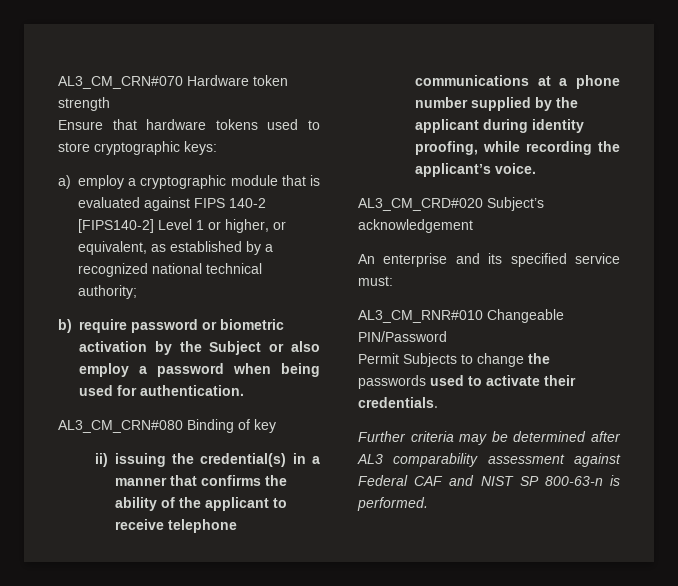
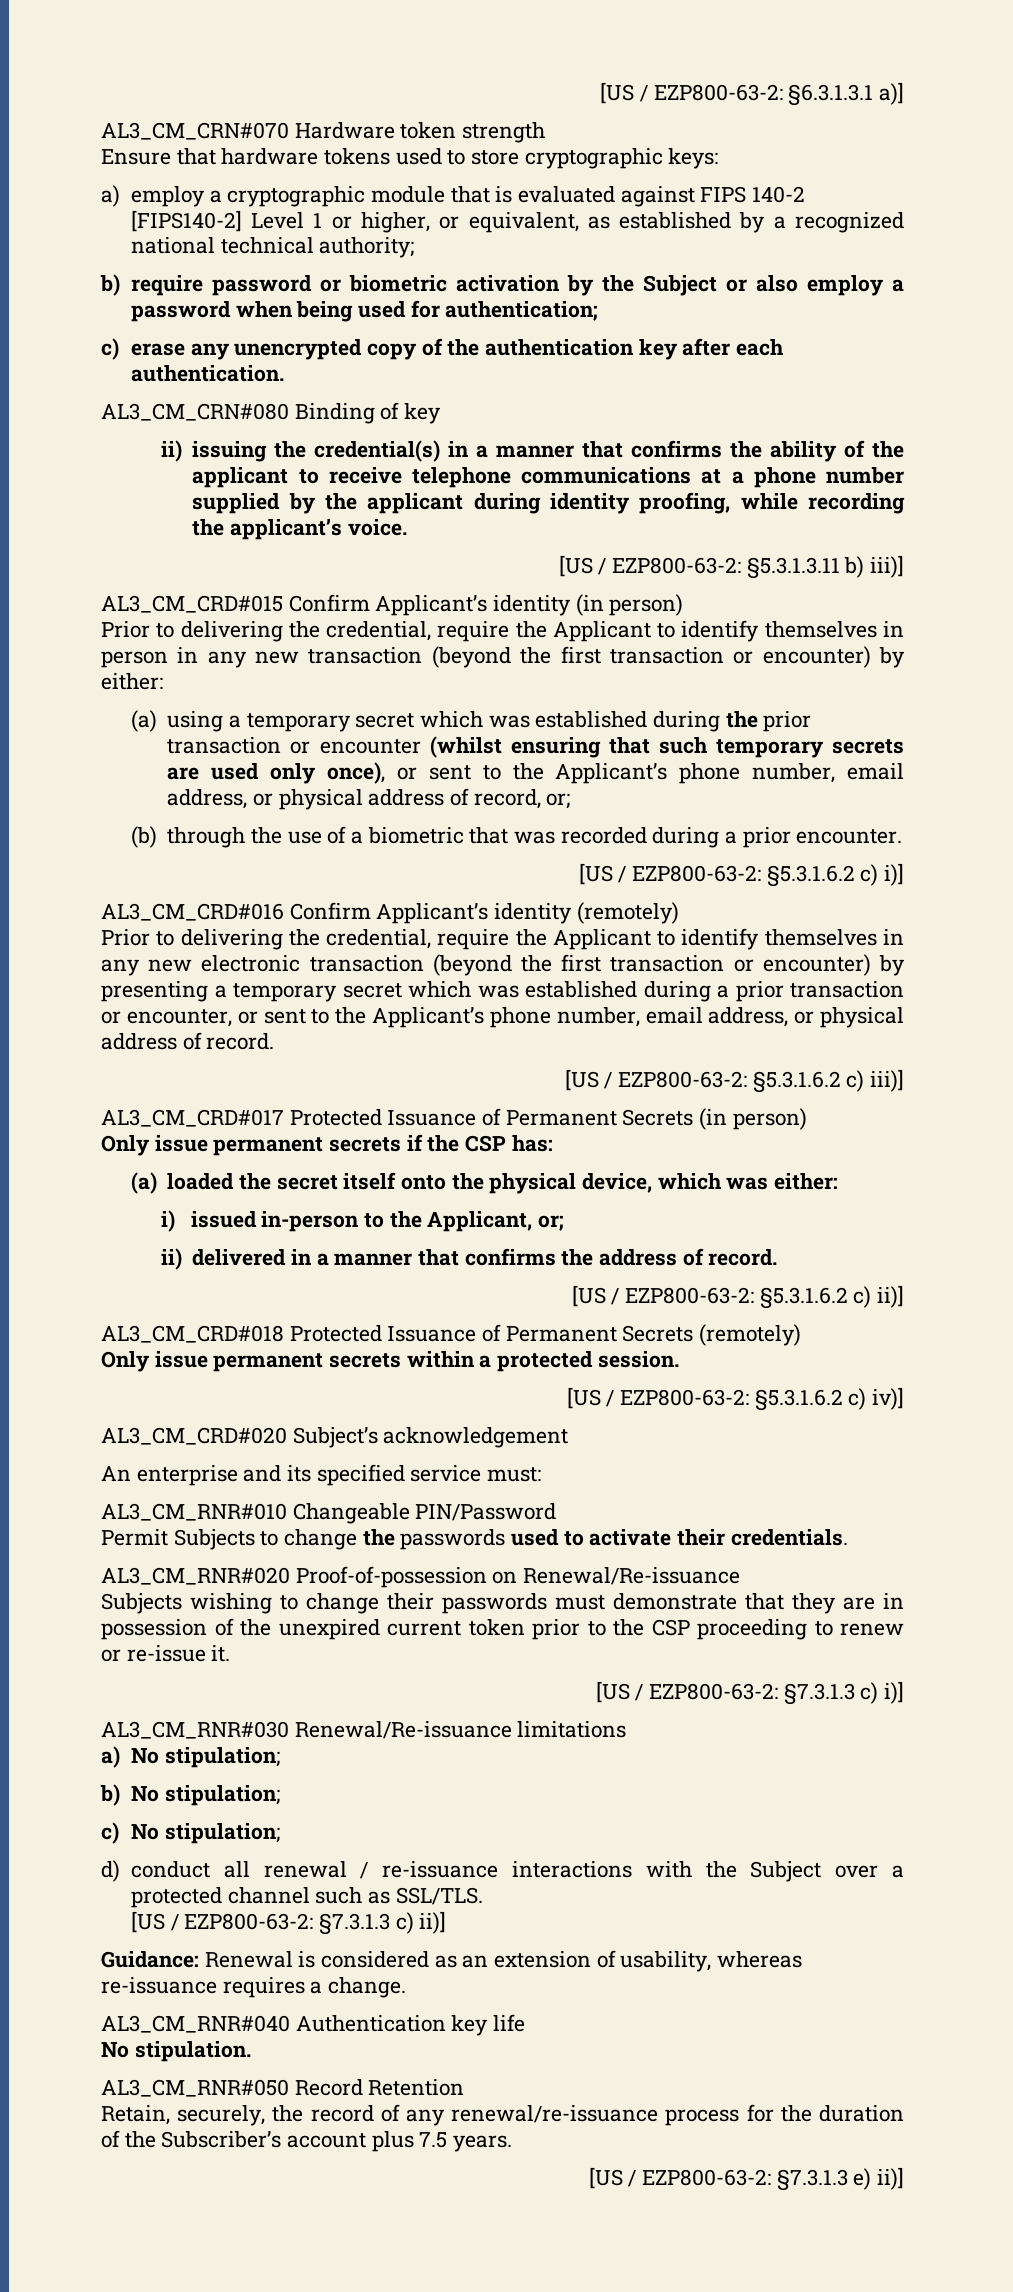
+ [US / EZP800-63-2: §6.3.1.3.1 a)]
- b) require password or biometric activation by the Subject or also employ a password when being used for authentication.
+ b) require password or biometric activation by the Subject or also employ a password when being used for authentication;
+ c) erase any unencrypted copy of the authentication key after each authentication.
+ [US / EZP800-63-2: §5.3.1.3.11 b) iii)]
+ AL3_CM_CRD#015 Confirm Applicant’s identity (in person)
+ Prior to delivering the credential, require the Applicant to identify themselves in person in any new transaction (beyond the first transaction or encounter) by either:
+ (a) using a temporary secret which was established during the prior transaction or encounter (whilst ensuring that such temporary secrets are used only once), or sent to the Applicant’s phone number, email address, or physical address of record, or;
+ (b) through the use of a biometric that was recorded during a prior encounter.
+ [US / EZP800-63-2: §5.3.1.6.2 c) i)]
+ AL3_CM_CRD#016 Confirm Applicant’s identity (remotely)
+ Prior to delivering the credential, require the Applicant to identify themselves in any new electronic transaction (beyond the first transaction or encounter) by presenting a temporary secret which was established during a prior transaction or encounter, or sent to the Applicant’s phone number, email address, or physical address of record.
+ [US / EZP800-63-2: §5.3.1.6.2 c) iii)]
+ AL3_CM_CRD#017 Protected Issuance of Permanent Secrets (in person)
+ Only issue permanent secrets if the CSP has:
+ (a) loaded the secret itself onto the physical device, which was either:
+ i) issued in-person to the Applicant, or;
+ ii) delivered in a manner that confirms the address of record.
+ [US / EZP800-63-2: §5.3.1.6.2 c) ii)]
+ AL3_CM_CRD#018 Protected Issuance of Permanent Secrets (remotely)
+ Only issue permanent secrets within a protected session.
+ [US / EZP800-63-2: §5.3.1.6.2 c) iv)]
- Further criteria may be determined after AL3 comparability assessment against Federal CAF and NIST SP 800-63-n is performed.
+ AL3_CM_RNR#020 Proof-of-possession on Renewal/Re-issuance
+ Subjects wishing to change their passwords must demonstrate that they are in possession of the unexpired current token prior to the CSP proceeding to renew or re-issue it.
+ [US / EZP800-63-2: §7.3.1.3 c) i)]
+ AL3_CM_RNR#030 Renewal/Re-issuance limitations
+ a) No stipulation;
+ b) No stipulation;
+ c) No stipulation;
+ d) conduct all renewal / re-issuance interactions with the Subject over a protected channel such as SSL/TLS.
+ [US / EZP800-63-2: §7.3.1.3 c) ii)]
+ Guidance: Renewal is considered as an extension of usability, whereas re-issuance requires a change.
+ AL3_CM_RNR#040 Authentication key life
+ No stipulation.
+ AL3_CM_RNR#050 Record Retention
+ Retain, securely, the record of any renewal/re-issuance process for the duration of the Subscriber’s account plus 7.5 years.
+ [US / EZP800-63-2: §7.3.1.3 e) ii)]

